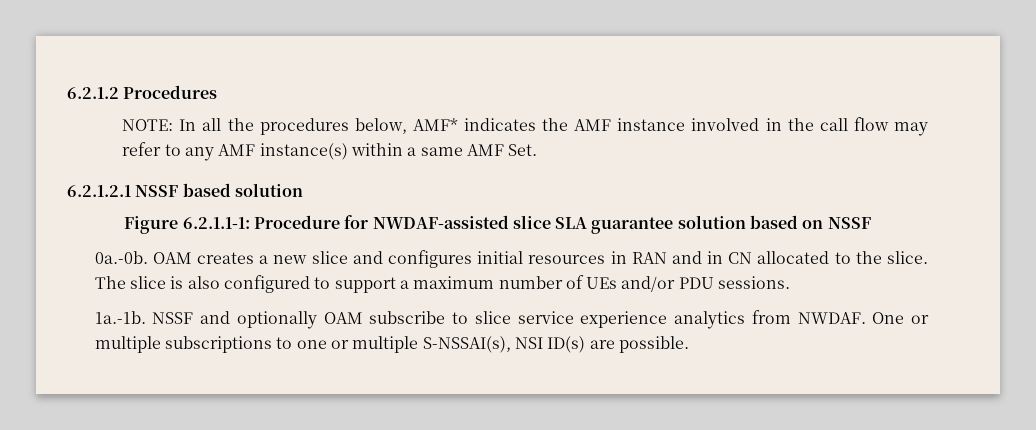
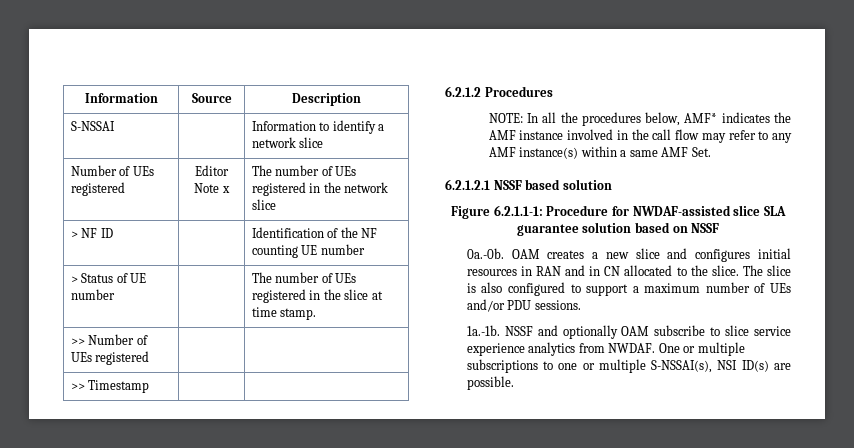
+ Information | Source | Description
+ S-NSSAI | | Information to identify a network slice
+ Number of UEs registered | Editor Note x | The number of UEs registered in the network slice
+ > NF ID | | Identification of the NF counting UE number
+ > Status of UE number | | The number of UEs registered in the slice at time stamp.
+ >> Number of UEs registered | |
+ >> Timestamp | |

